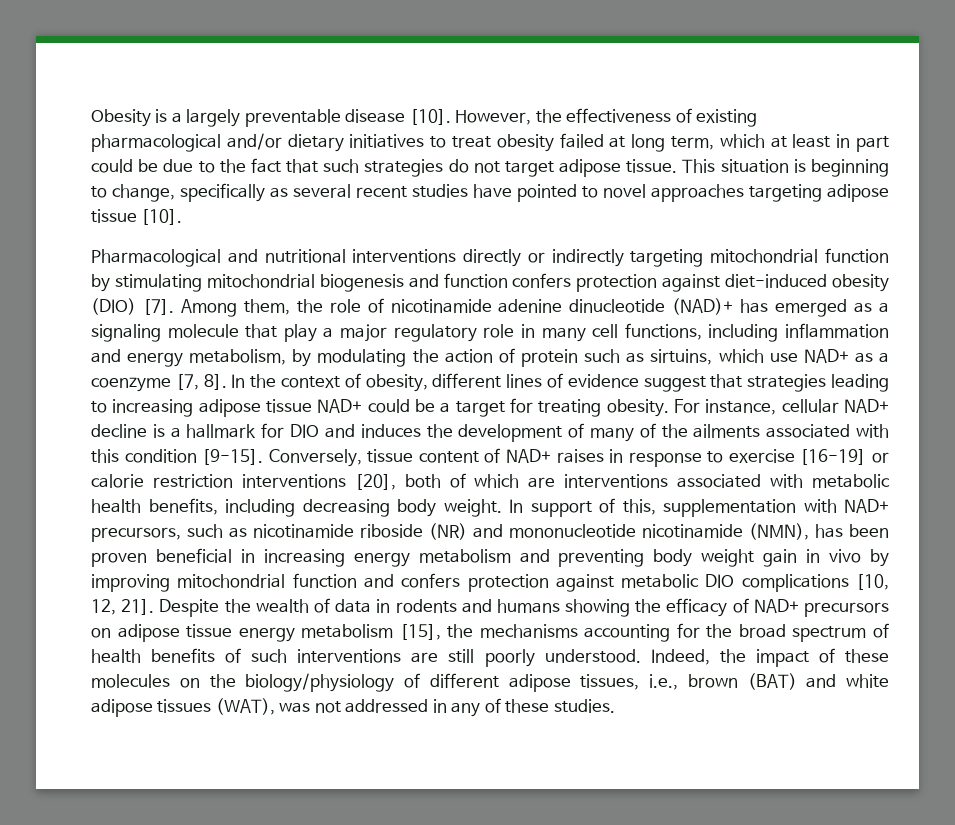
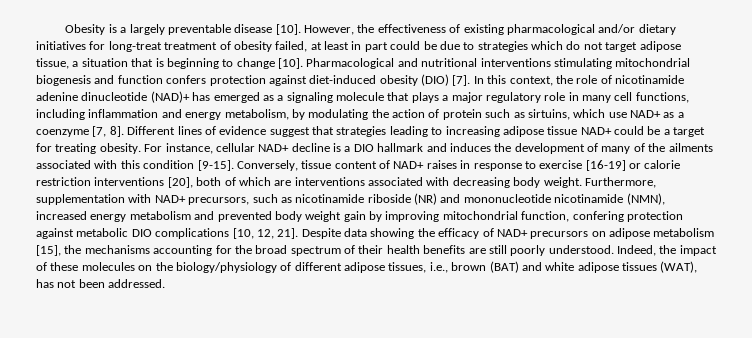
- However, the effectiveness of existing pharmacological and/or dietary initiatives to treat obesity failed at long term, which at least in part could be due to the fact that such strategies do not target adipose tissue. This situation is beginning to change, specifically as several recent studies have pointed to novel approaches targeting adipose tissue [10].
- Pharmacological and nutritional interventions directly or indirectly targeting mitochondrial function by stimulating mitochondrial biogenesis and function confers protection against diet-induced obesity (DIO) [7].
+ However, the effectiveness of existing pharmacological and/or dietary initiatives for long-treat treatment of obesity failed, at least in part could be due to strategies which do not target adipose tissue, a situation that is beginning to change [10]. Pharmacological and nutritional interventions stimulating mitochondrial biogenesis and function confers protection against diet-induced obesity (DIO) [7].
- Among them, the role of nicotinamide adenine dinucleotide (NAD)+ has emerged as a signaling molecule that play a major regulatory role in many cell functions, including inflammation and energy metabolism, by modulating the action of protein such as sirtuins, which use NAD+ as a coenzyme [7, 8].
+ In this context, the role of nicotinamide adenine dinucleotide (NAD)+ has emerged as a signaling molecule that plays a major regulatory role in many cell functions, including inflammation and energy metabolism, by modulating the action of protein such as sirtuins, which use NAD+ as a coenzyme [7, 8].
- In the context of obesity, different lines of evidence suggest that strategies leading to increasing adipose tissue NAD+ could be a target for treating obesity.
+ Different lines of evidence suggest that strategies leading to increasing adipose tissue NAD+ could be a target for treating obesity.
- For instance, cellular NAD+ decline is a hallmark for DIO and induces the development of many of the ailments associated with this condition [9-15].
+ For instance, cellular NAD+ decline is a DIO hallmark and induces the development of many of the ailments associated with this condition [9-15].
- Conversely, tissue content of NAD+ raises in response to exercise [16-19] or calorie restriction interventions [20], both of which are interventions associated with metabolic health benefits, including decreasing body weight. In support of this, supplementation with NAD+ precursors, such as nicotinamide riboside (NR) and mononucleotide nicotinamide (NMN), has been proven beneficial in increasing energy metabolism and preventing body weight gain in vivo by improving mitochondrial function and confers protection against metabolic DIO complications [10, 12, 21].
+ Conversely, tissue content of NAD+ raises in response to exercise [16-19] or calorie restriction interventions [20], both of which are interventions associated with decreasing body weight. Furthermore, supplementation with NAD+ precursors, such as nicotinamide riboside (NR) and mononucleotide nicotinamide (NMN), increased energy metabolism and prevented body weight gain by improving mitochondrial function, confering protection against metabolic DIO complications [10, 12, 21].
- Despite the wealth of data in rodents and humans showing the efficacy of NAD+ precursors on adipose tissue energy metabolism [15], the mechanisms accounting for the broad spectrum of health benefits of such interventions are still poorly understood.
+ Despite data showing the efficacy of NAD+ precursors on adipose metabolism [15], the mechanisms accounting for the broad spectrum of their health benefits are still poorly understood.
- Indeed, the impact of these molecules on the biology/physiology of different adipose tissues, i.e., brown (BAT) and white adipose tissues (WAT), was not addressed in any of these studies.
+ Indeed, the impact of these molecules on the biology/physiology of different adipose tissues, i.e., brown (BAT) and white adipose tissues (WAT), has not been addressed.

